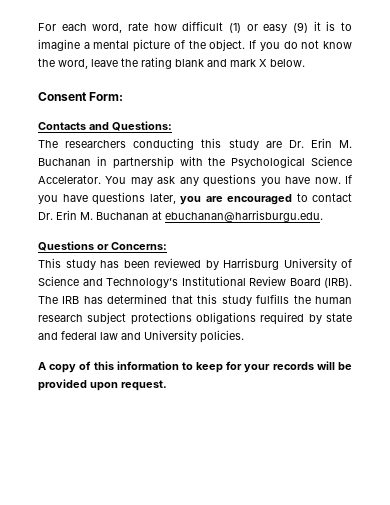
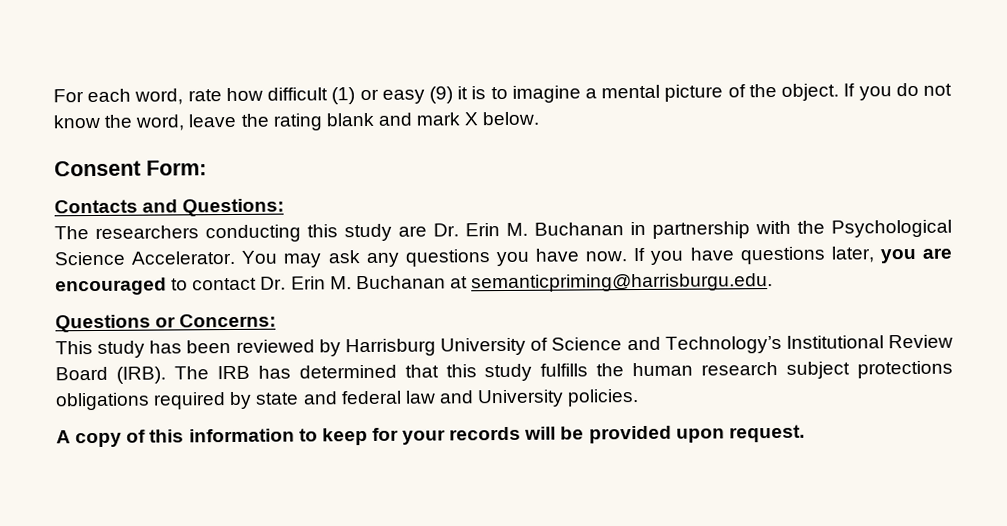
- If you have questions later, you are encouraged to contact Dr. Erin M. Buchanan at ebuchanan@harrisburgu.edu.
+ If you have questions later, you are encouraged to contact Dr. Erin M. Buchanan at semanticpriming@harrisburgu.edu.

